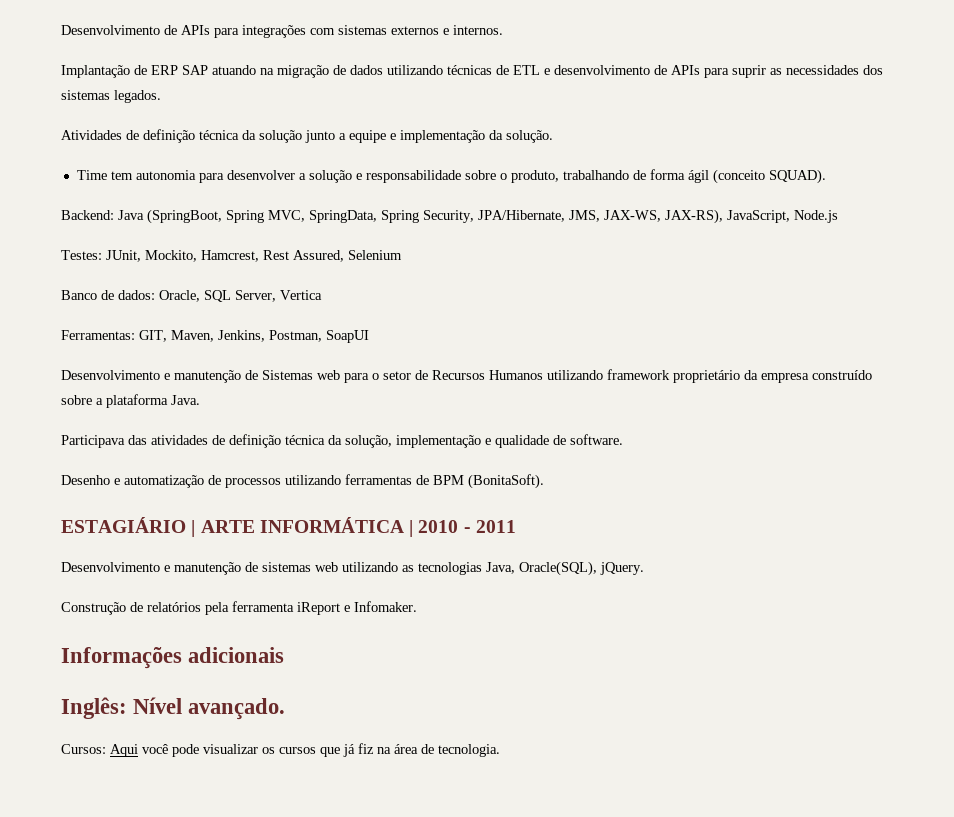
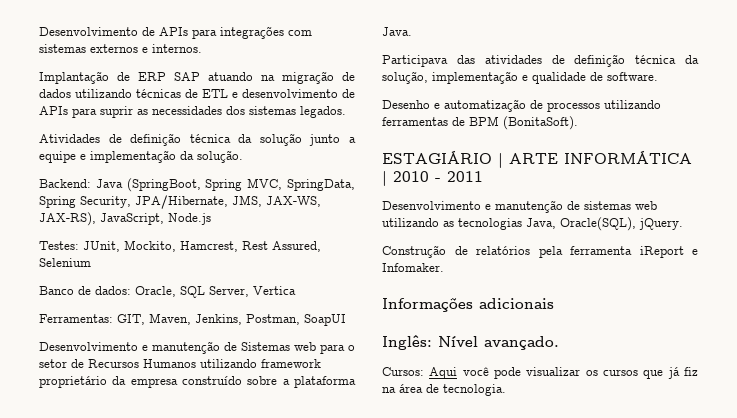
- Time tem autonomia para desenvolver a solução e responsabilidade sobre o produto, trabalhando de forma ágil (conceito SQUAD).

